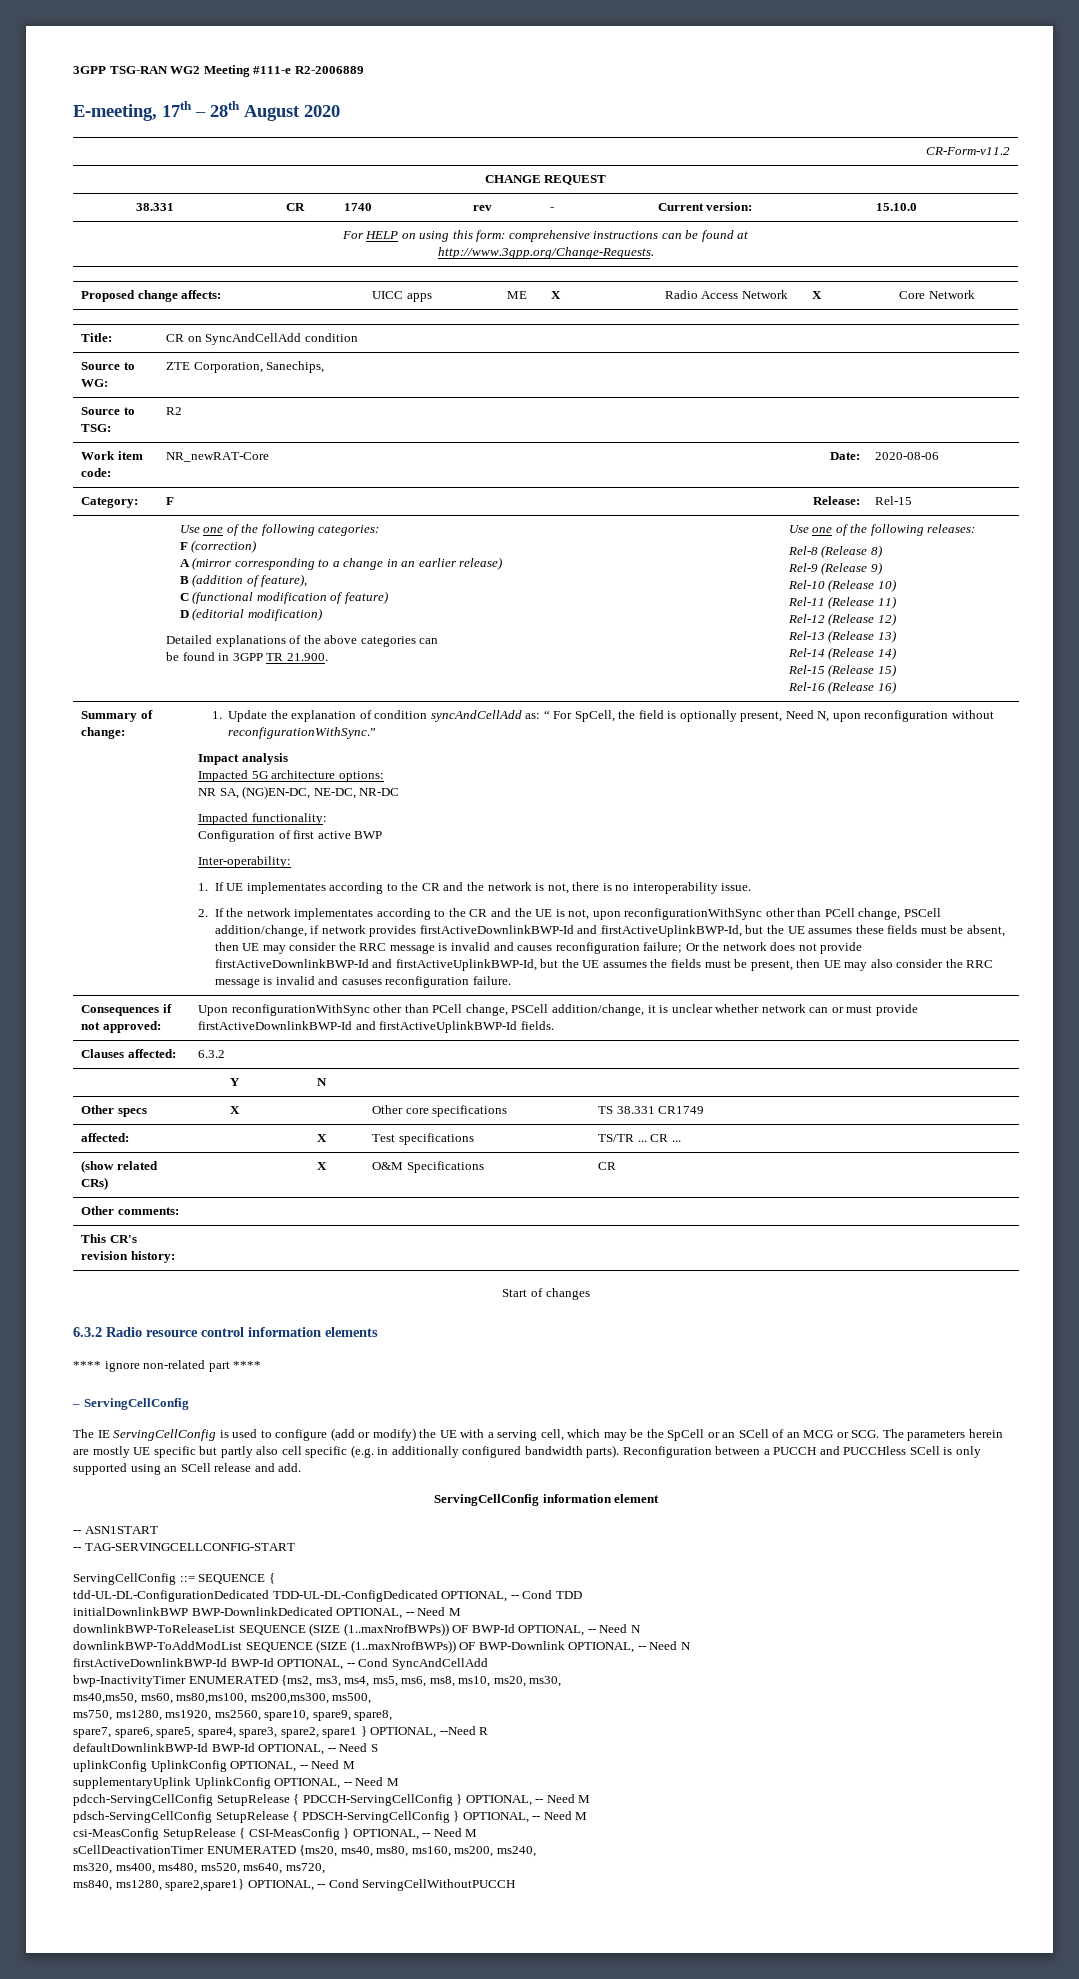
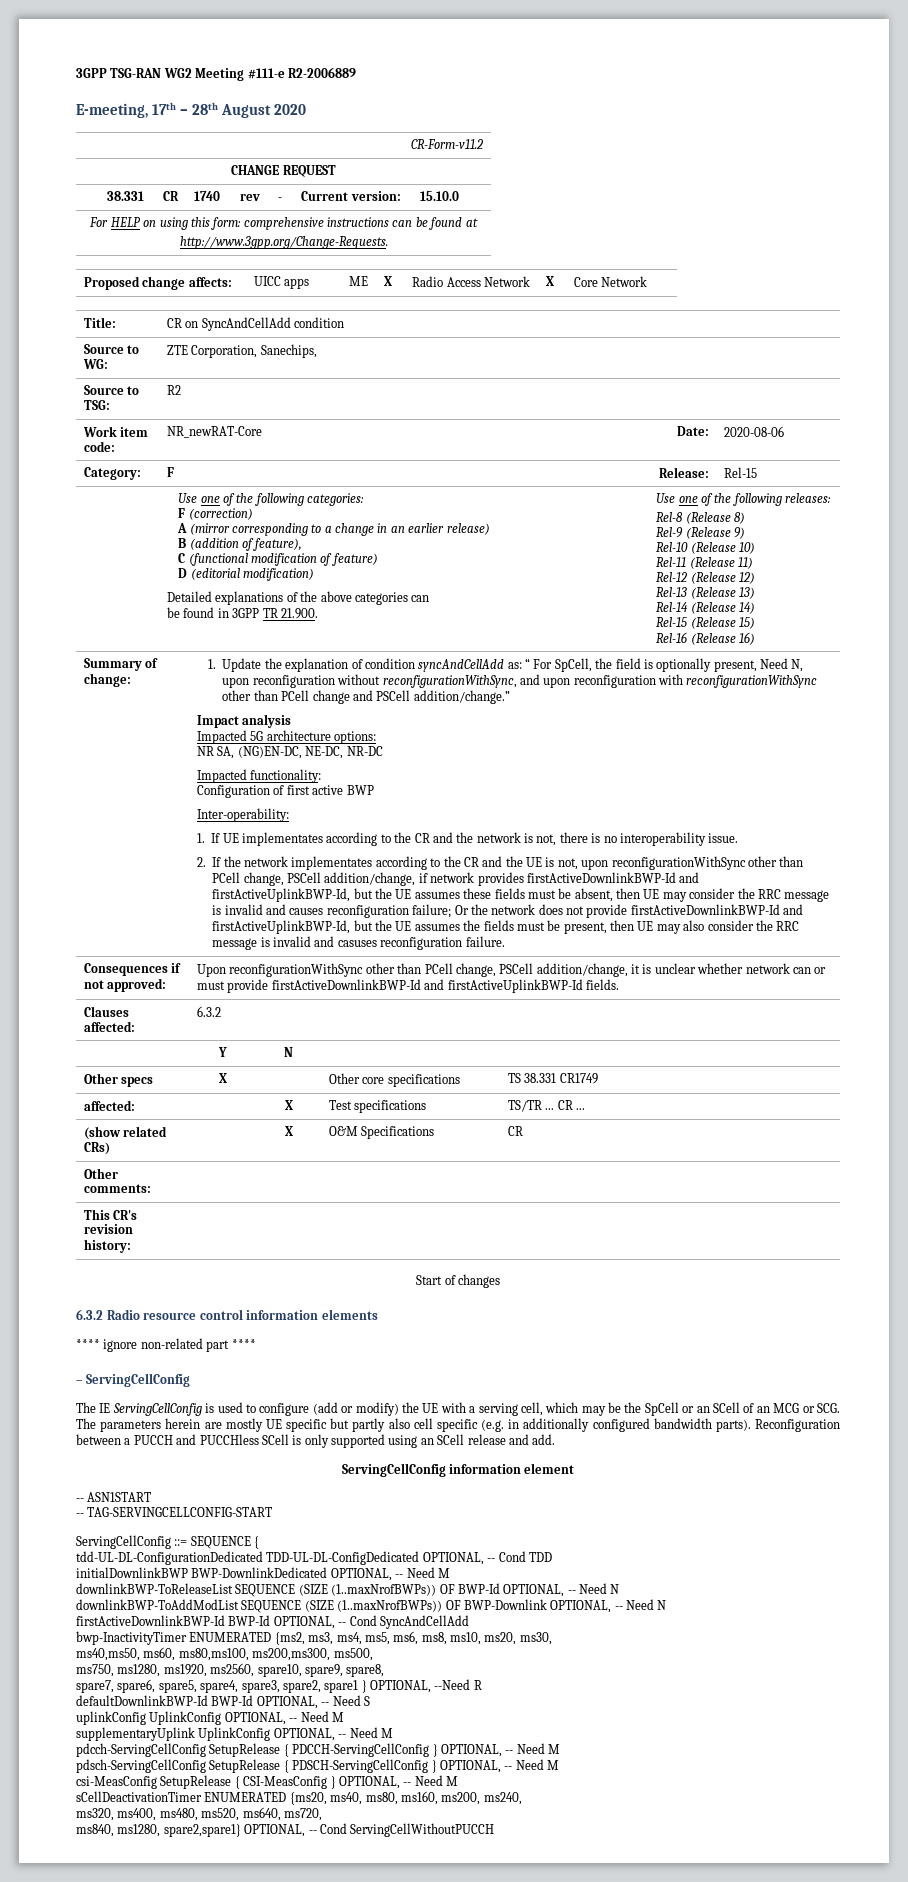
- 1. Update the explanation of condition syncAndCellAdd as: “ For SpCell, the field is optionally present, Need N, upon reconfiguration without reconfigurationWithSync.”
+ 1. Update the explanation of condition syncAndCellAdd as: “ For SpCell, the field is optionally present, Need N, upon reconfiguration without reconfigurationWithSync, and upon reconfiguration with reconfigurationWithSync other than PCell change and PSCell addition/change.”

